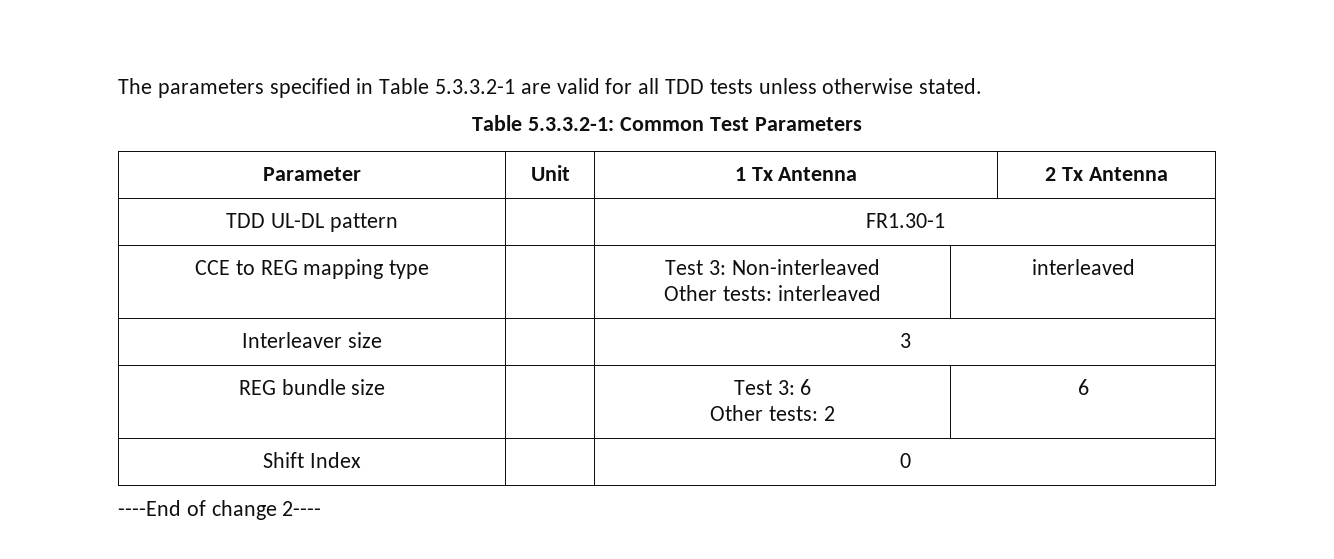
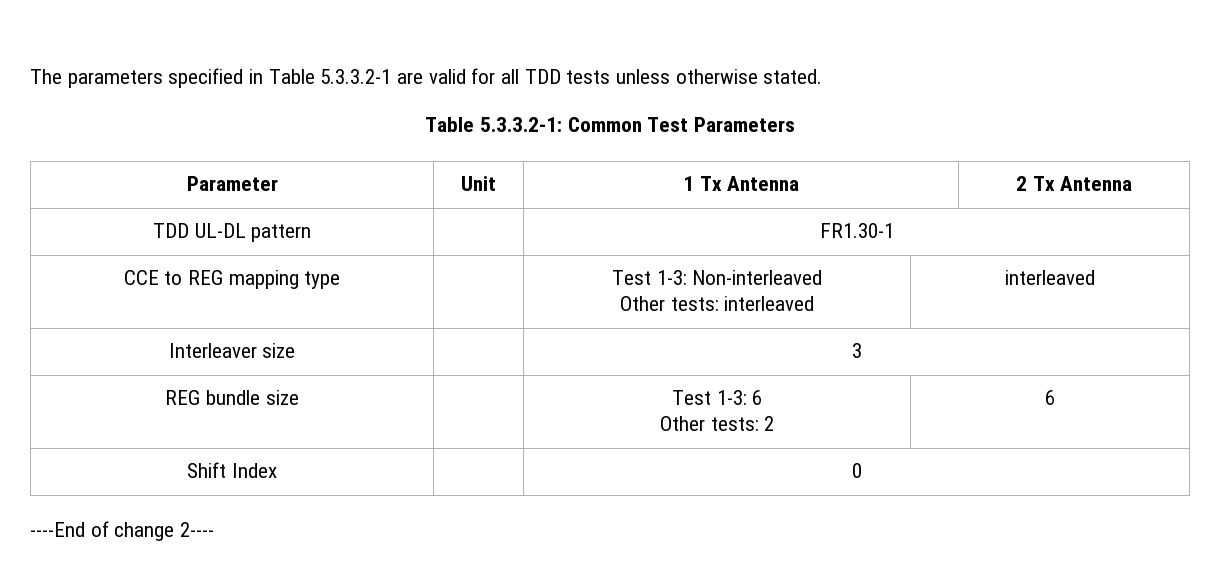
- CCE to REG mapping type | | Test 3: Non-interleaved
+ CCE to REG mapping type | | Test 1-3: Non-interleaved
- REG bundle size | | Test 3: 6
+ REG bundle size | | Test 1-3: 6

